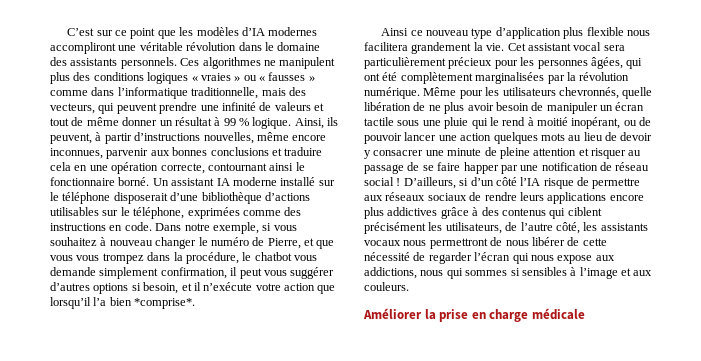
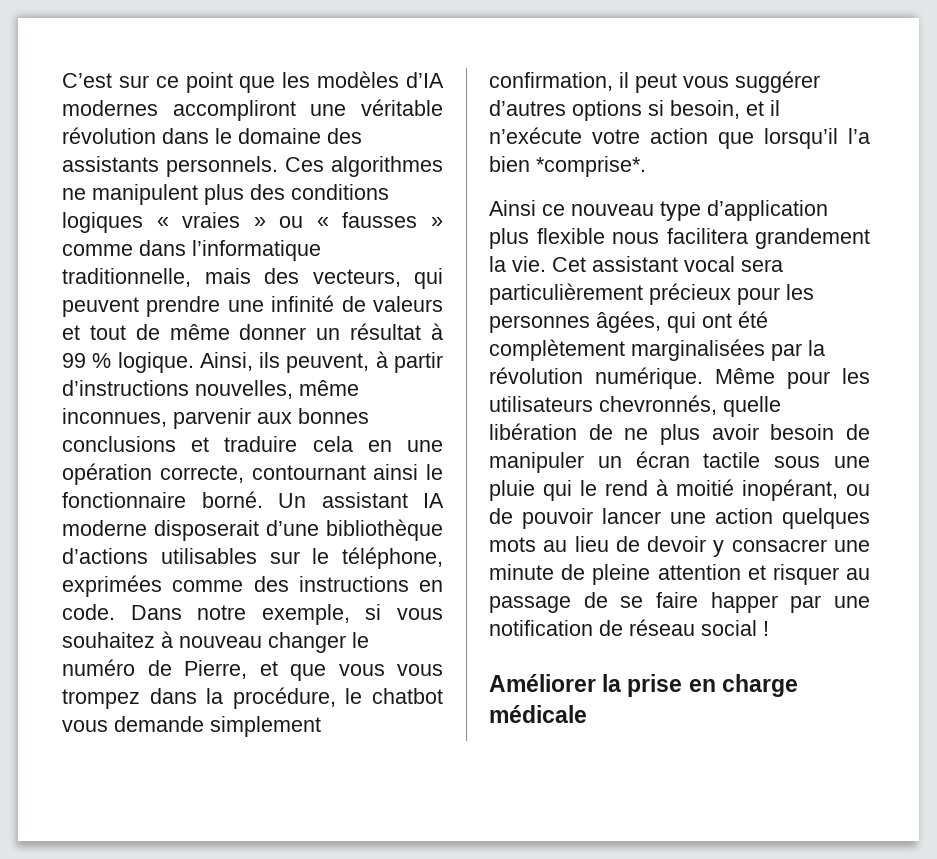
- Ainsi, ils peuvent, à partir d’instructions nouvelles, même encore inconnues, parvenir aux bonnes conclusions et traduire cela en une opération correcte, contournant ainsi le fonctionnaire borné.
+ Ainsi, ils peuvent, à partir d’instructions nouvelles, même inconnues, parvenir aux bonnes conclusions et traduire cela en une opération correcte, contournant ainsi le fonctionnaire borné.
- Un assistant IA moderne installé sur le téléphone disposerait d’une bibliothèque d’actions utilisables sur le téléphone, exprimées comme des instructions en code.
+ Un assistant IA moderne disposerait d’une bibliothèque d’actions utilisables sur le téléphone, exprimées comme des instructions en code.
- D’ailleurs, si d’un côté l’IA risque de permettre aux réseaux sociaux de rendre leurs applications encore plus addictives grâce à des contenus qui ciblent précisément les utilisateurs, de l’autre côté, les assistants vocaux nous permettront de nous libérer de cette nécessité de regarder l’écran qui nous expose aux addictions, nous qui sommes si sensibles à l’image et aux couleurs.

